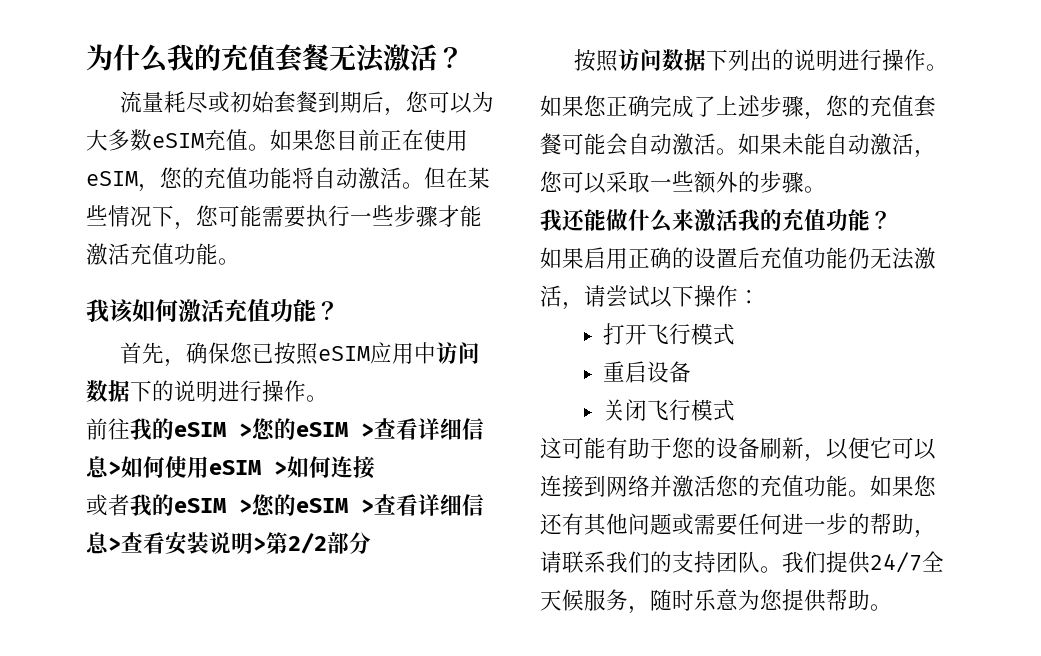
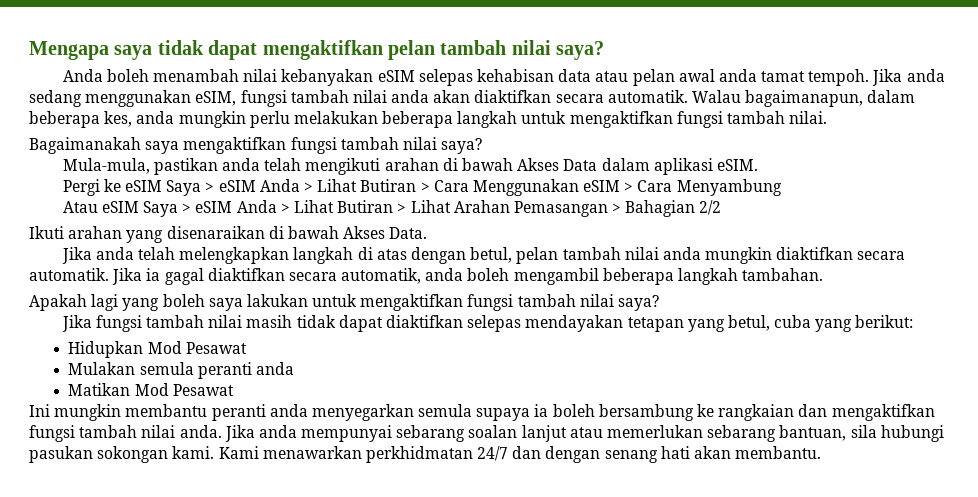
- 为什么我的充值套餐无法激活？
- 流量耗尽或初始套餐到期后，您可以为大多数eSIM充值。如果您目前正在使用eSIM，您的充值功能将自动激活。但在某些情况下，您可能需要执行一些步骤才能激活充值功能。
- 我该如何激活充值功能？
- 首先，确保您已按照eSIM应用中访问数据下的说明进行操作。
- 前往我的eSIM >您的eSIM >查看详细信息>如何使用eSIM >如何连接
- 或者我的eSIM >您的eSIM >查看详细信息>查看安装说明>第2/2部分
- 按照访问数据下列出的说明进行操作。
- 如果您正确完成了上述步骤，您的充值套餐可能会自动激活。如果未能自动激活，您可以采取一些额外的步骤。
- 我还能做什么来激活我的充值功能？
- 如果启用正确的设置后充值功能仍无法激活，请尝试以下操作：
- 打开飞行模式
- 重启设备
- 关闭飞行模式
- 这可能有助于您的设备刷新，以便它可以连接到网络并激活您的充值功能。如果您还有其他问题或需要任何进一步的帮助，请联系我们的支持团队。我们提供24/7全天候服务，随时乐意为您提供帮助。
+ Mengapa saya tidak dapat mengaktifkan pelan tambah nilai saya?
+ Anda boleh menambah nilai kebanyakan eSIM selepas kehabisan data atau pelan awal anda tamat tempoh. Jika anda sedang menggunakan eSIM, fungsi tambah nilai anda akan diaktifkan secara automatik. Walau bagaimanapun, dalam beberapa kes, anda mungkin perlu melakukan beberapa langkah untuk mengaktifkan fungsi tambah nilai.
+ Bagaimanakah saya mengaktifkan fungsi tambah nilai saya?
+ Mula-mula, pastikan anda telah mengikuti arahan di bawah Akses Data dalam aplikasi eSIM.
+ Pergi ke eSIM Saya > eSIM Anda > Lihat Butiran > Cara Menggunakan eSIM > Cara Menyambung
+ Atau eSIM Saya > eSIM Anda > Lihat Butiran > Lihat Arahan Pemasangan > Bahagian 2/2
+ Ikuti arahan yang disenaraikan di bawah Akses Data.
+ Jika anda telah melengkapkan langkah di atas dengan betul, pelan tambah nilai anda mungkin diaktifkan secara automatik. Jika ia gagal diaktifkan secara automatik, anda boleh mengambil beberapa langkah tambahan.
+ Apakah lagi yang boleh saya lakukan untuk mengaktifkan fungsi tambah nilai saya?
+ Jika fungsi tambah nilai masih tidak dapat diaktifkan selepas mendayakan tetapan yang betul, cuba yang berikut:
+ Hidupkan Mod Pesawat
+ Mulakan semula peranti anda
+ Matikan Mod Pesawat
+ Ini mungkin membantu peranti anda menyegarkan semula supaya ia boleh bersambung ke rangkaian dan mengaktifkan fungsi tambah nilai anda. Jika anda mempunyai sebarang soalan lanjut atau memerlukan sebarang bantuan, sila hubungi pasukan sokongan kami. Kami menawarkan perkhidmatan 24/7 dan dengan senang hati akan membantu.

